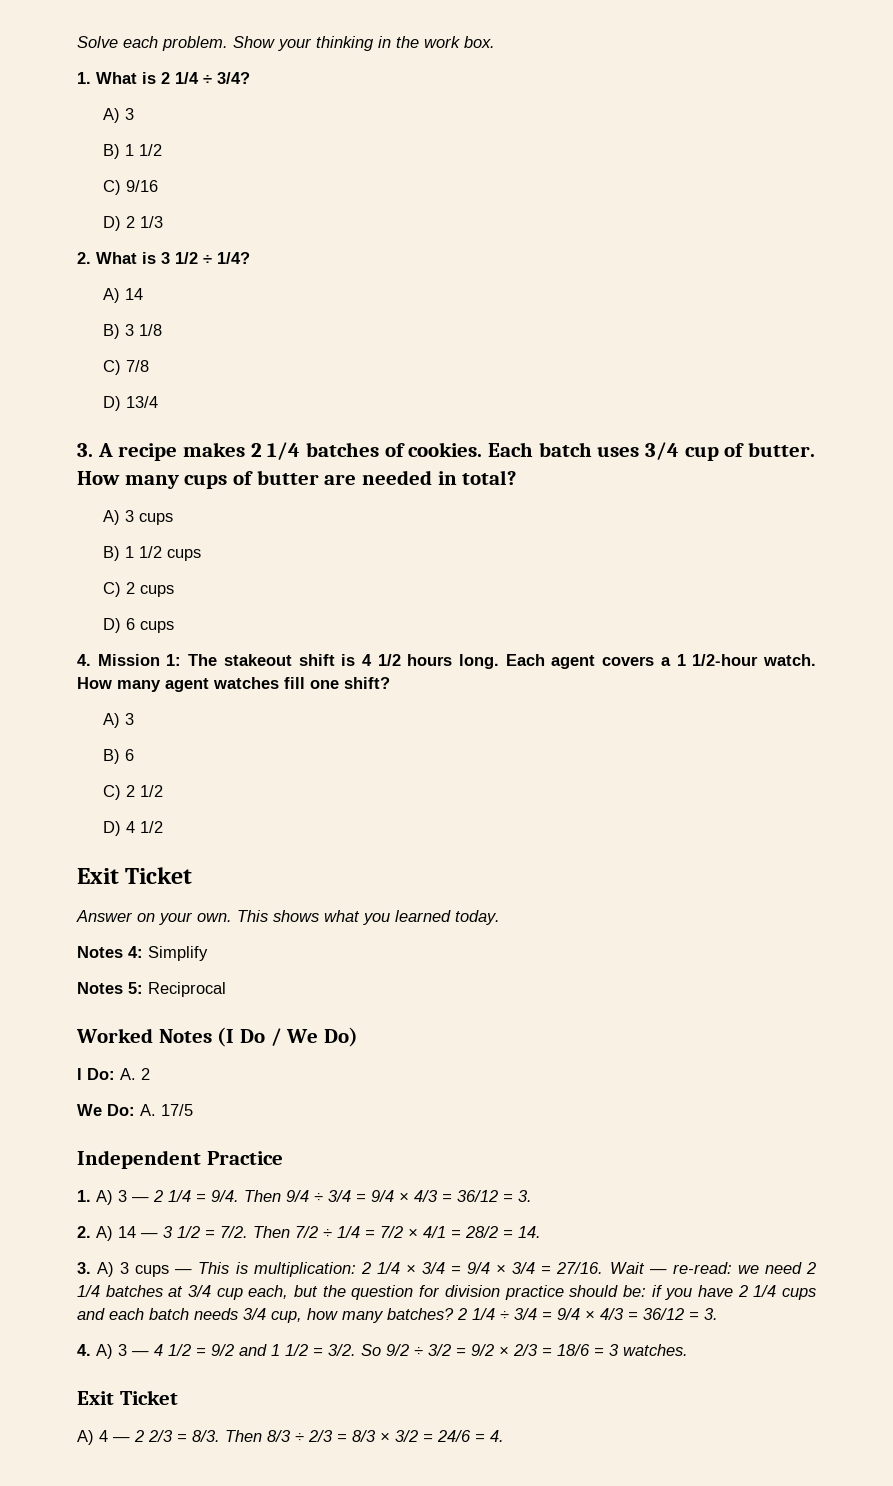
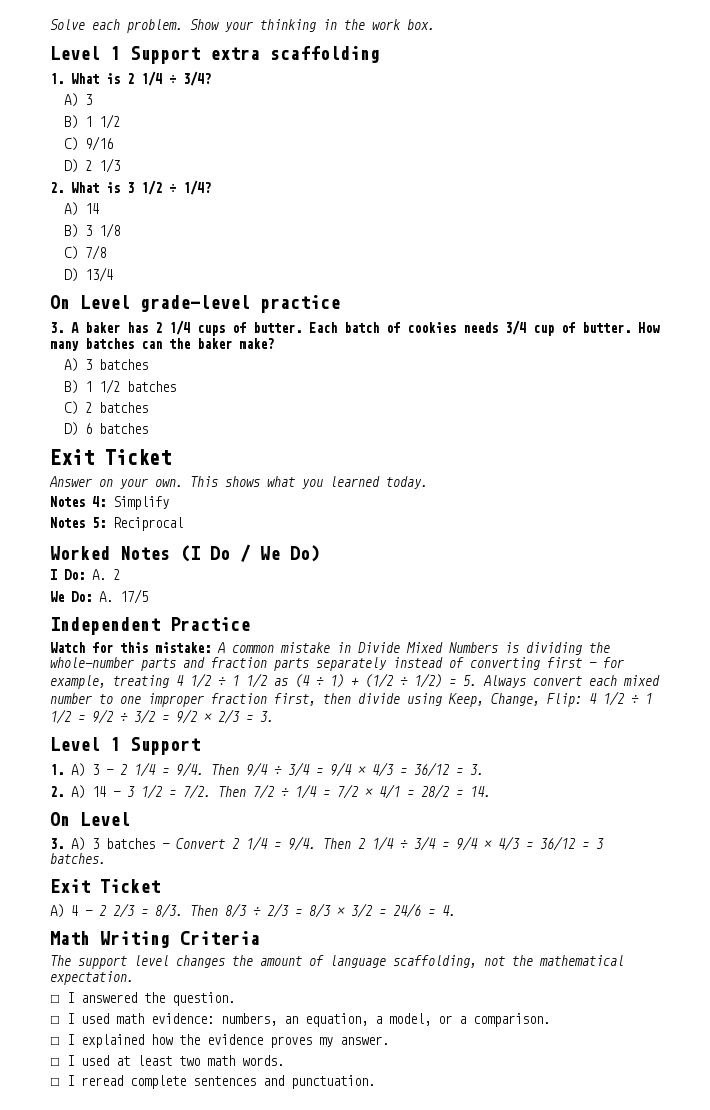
+ Level 1 Support extra scaffolding
- 3. A recipe makes 2 1/4 batches of cookies. Each batch uses 3/4 cup of butter.
+ On Level grade-level practice
+ 3. A baker has 2 1/4 cups of butter. Each batch of cookies needs 3/4 cup of butter.
- How many cups of butter are needed in total?
- A) 3 cups
- B) 1 1/2 cups
- C) 2 cups
+ How many batches can the baker make?
+ A) 3 batches
+ B) 1 1/2 batches
+ C) 2 batches
- D) 6 cups
- 4. Mission 1: The stakeout shift is 4 1/2 hours long. Each agent covers a 1 1/2-hour watch. How many agent watches fill one shift?
- A) 3
- B) 6
- C) 2 1/2
- D) 4 1/2
+ D) 6 batches
+ Watch for this mistake: A common mistake in Divide Mixed Numbers is dividing the whole-number parts and fraction parts separately instead of converting first — for example, treating 4 1/2 ÷ 1 1/2 as (4 ÷ 1) + (1/2 ÷ 1/2) = 5. Always convert each mixed number to one improper fraction first, then divide using Keep, Change, Flip: 4 1/2 ÷ 1 1/2 = 9/2 ÷ 3/2 = 9/2 × 2/3 = 3.
+ Level 1 Support
  Then 7/2 ÷ 1/4 = 7/2 × 4/1 = 28/2 = 14.
+ On Level
- 3. A) 3 cups — This is multiplication: 2 1/4 × 3/4 = 9/4 × 3/4 = 27/16. Wait — re-read: we need 2 1/4 batches at 3/4 cup each, but the question for division practice should be: if you have 2 1/4 cups and each batch needs 3/4 cup, how many batches? 2 1/4 ÷ 3/4 = 9/4 × 4/3 = 36/12 = 3.
- 4. A) 3 — 4 1/2 = 9/2 and 1 1/2 = 3/2. So 9/2 ÷ 3/2 = 9/2 × 2/3 = 18/6 = 3 watches.
+ 3. A) 3 batches — Convert 2 1/4 = 9/4. Then 2 1/4 ÷ 3/4 = 9/4 × 4/3 = 36/12 = 3 batches.
+ Math Writing Criteria
+ The support level changes the amount of language scaffolding, not the mathematical expectation.
+ ☐ I answered the question.
+ ☐ I used math evidence: numbers, an equation, a model, or a comparison.
+ ☐ I explained how the evidence proves my answer.
+ ☐ I used at least two math words.
+ ☐ I reread complete sentences and punctuation.

